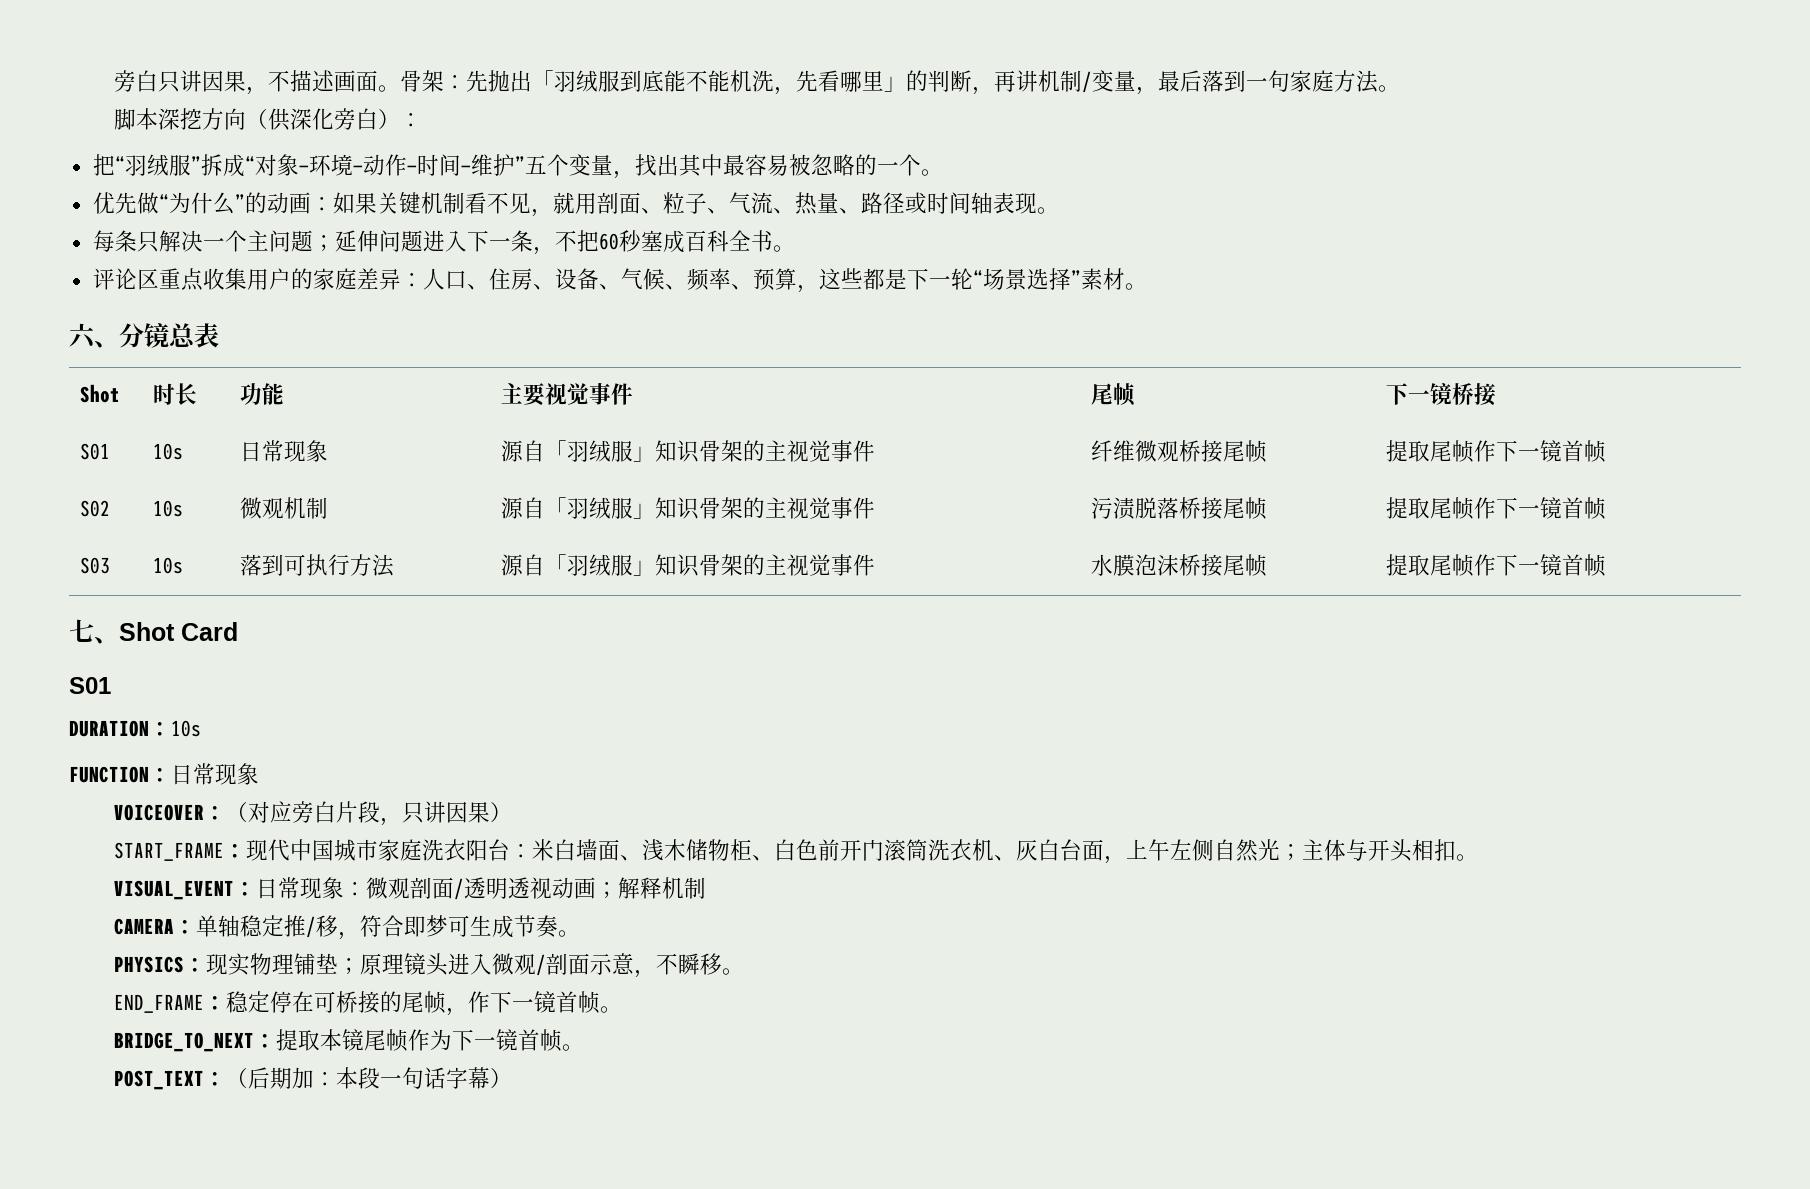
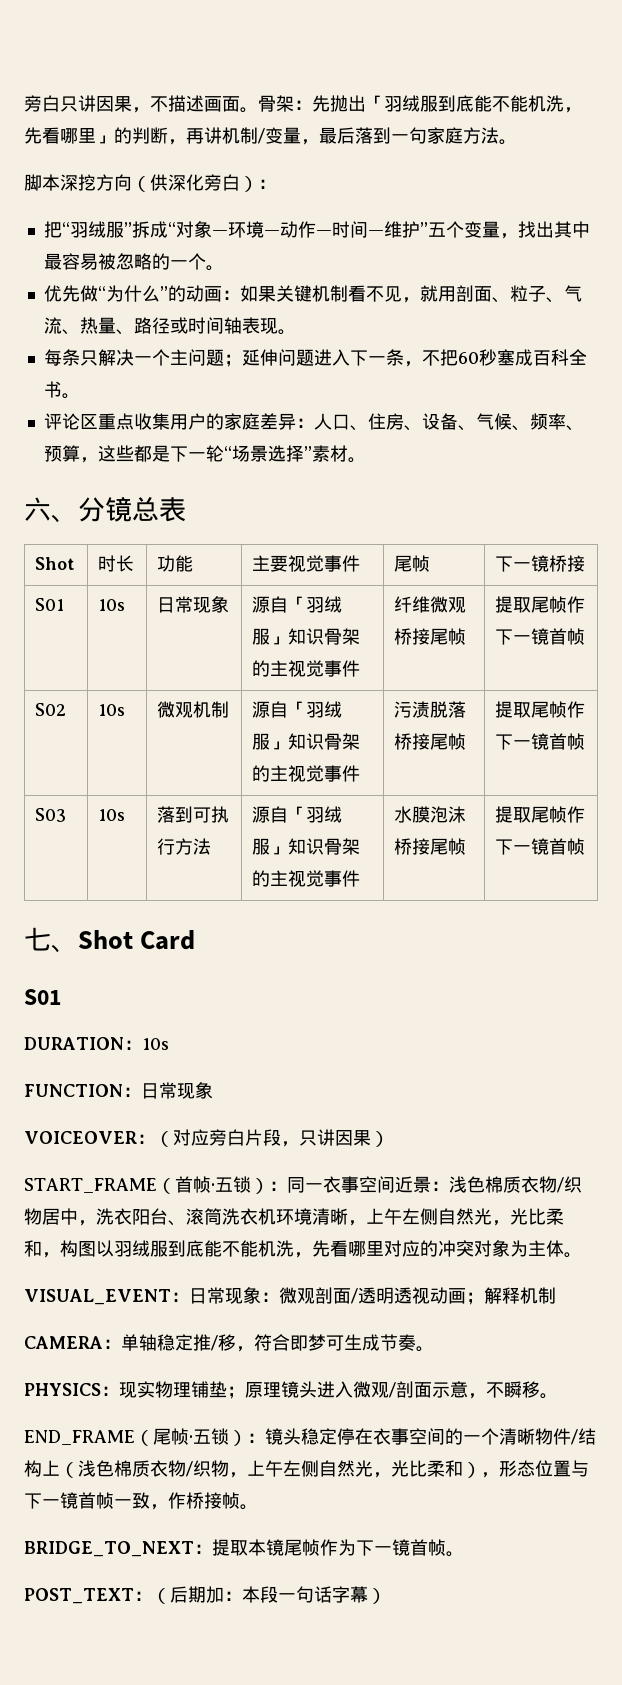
- START_FRAME：现代中国城市家庭洗衣阳台：米白墙面、浅木储物柜、白色前开门滚筒洗衣机、灰白台面，上午左侧自然光；主体与开头相扣。
+ START_FRAME（首帧·五锁）：同一衣事空间近景：浅色棉质衣物/织物居中，洗衣阳台、滚筒洗衣机环境清晰，上午左侧自然光，光比柔和，构图以羽绒服到底能不能机洗，先看哪里对应的冲突对象为主体。
- END_FRAME：稳定停在可桥接的尾帧，作下一镜首帧。
+ END_FRAME（尾帧·五锁）：镜头稳定停在衣事空间的一个清晰物件/结构上（浅色棉质衣物/织物，上午左侧自然光，光比柔和），形态位置与下一镜首帧一致，作桥接帧。

